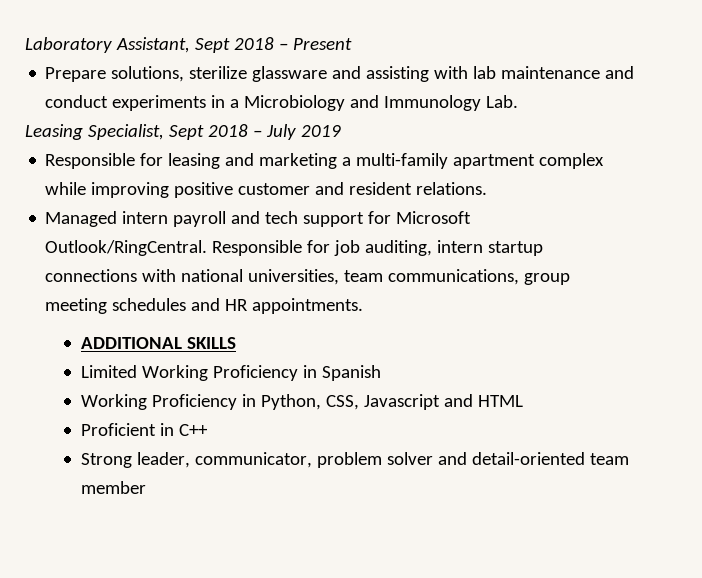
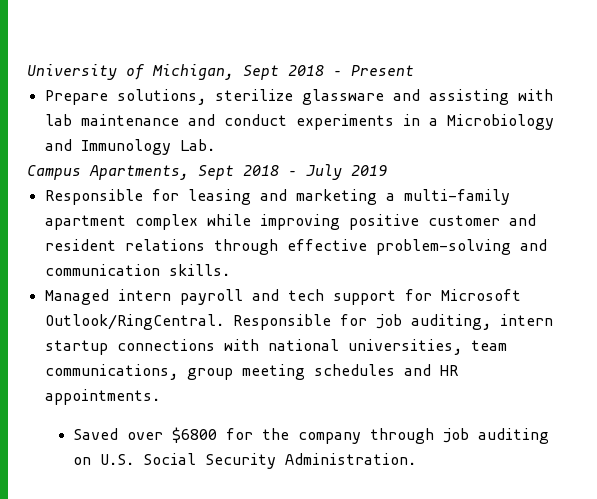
- Laboratory Assistant, Sept 2018 – Present
+ University of Michigan, Sept 2018 – Present
- Leasing Specialist, Sept 2018 – July 2019
+ Campus Apartments, Sept 2018 – July 2019
- Responsible for leasing and marketing a multi-family apartment complex while improving positive customer and resident relations.
+ Responsible for leasing and marketing a multi-family apartment complex while improving positive customer and resident relations through effective problem-solving and communication skills.
- ADDITIONAL SKILLS
- Limited Working Proficiency in Spanish
- Working Proficiency in Python, CSS, Javascript and HTML
- Proficient in C++
- Strong leader, communicator, problem solver and detail-oriented team member
+ Saved over $6800 for the company through job auditing on U.S. Social Security Administration.

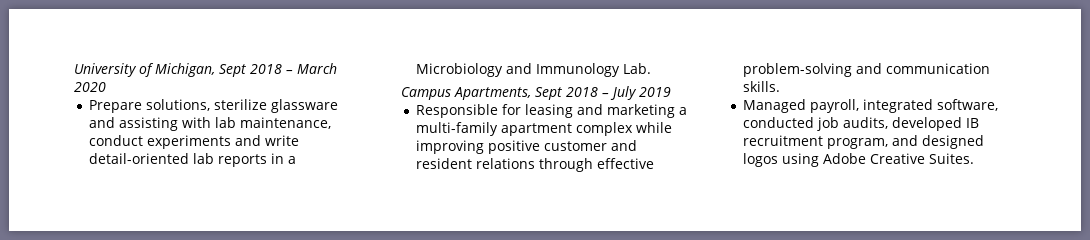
- University of Michigan, Sept 2018 – Present
+ University of Michigan, Sept 2018 – March 2020
- Prepare solutions, sterilize glassware and assisting with lab maintenance and conduct experiments in a Microbiology and Immunology Lab.
+ Prepare solutions, sterilize glassware and assisting with lab maintenance, conduct experiments and write detail-oriented lab reports in a Microbiology and Immunology Lab.
- Managed intern payroll and tech support for Microsoft Outlook/RingCentral. Responsible for job auditing, intern startup connections with national universities, team communications, group meeting schedules and HR appointments.
- Saved over $6800 for the company through job auditing on U.S. Social Security Administration.
+ Managed payroll, integrated software, conducted job audits, developed IB recruitment program, and designed logos using Adobe Creative Suites.

